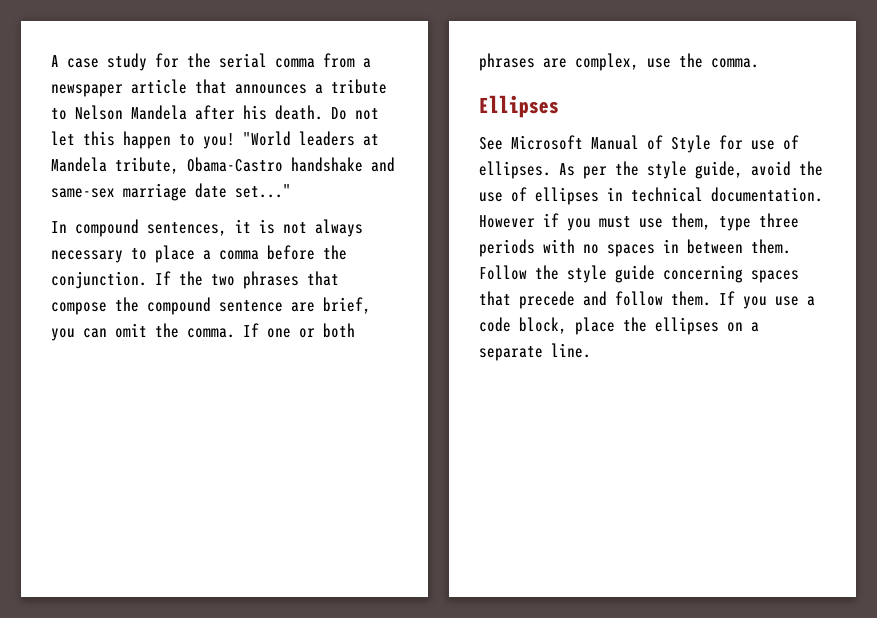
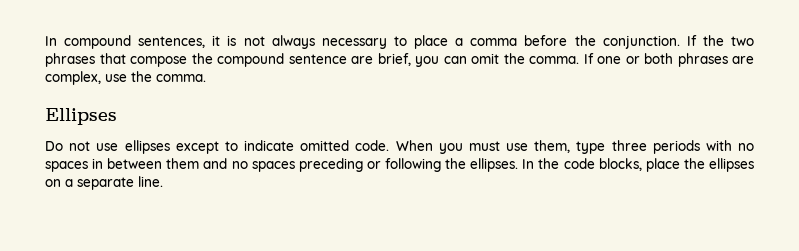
- A case study for the serial comma from a newspaper article that announces a tribute to Nelson Mandela after his death. Do not let this happen to you! "World leaders at Mandela tribute, Obama-Castro handshake and same-sex marriage date set..."
- See Microsoft Manual of Style for use of ellipses. As per the style guide, avoid the use of ellipses in technical documentation. However if you must use them, type three periods with no spaces in between them. Follow the style guide concerning spaces that precede and follow them. If you use a code block, place the ellipses on a separate line.
+ Do not use ellipses except to indicate omitted code. When you must use them, type three periods with no spaces in between them and no spaces preceding or following the ellipses. In the code blocks, place the ellipses on a separate line.

